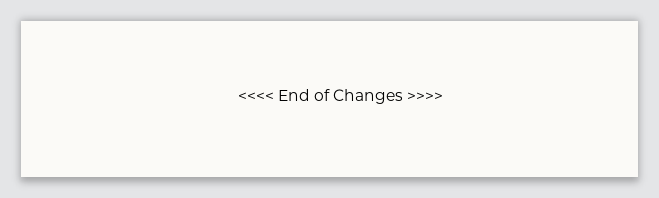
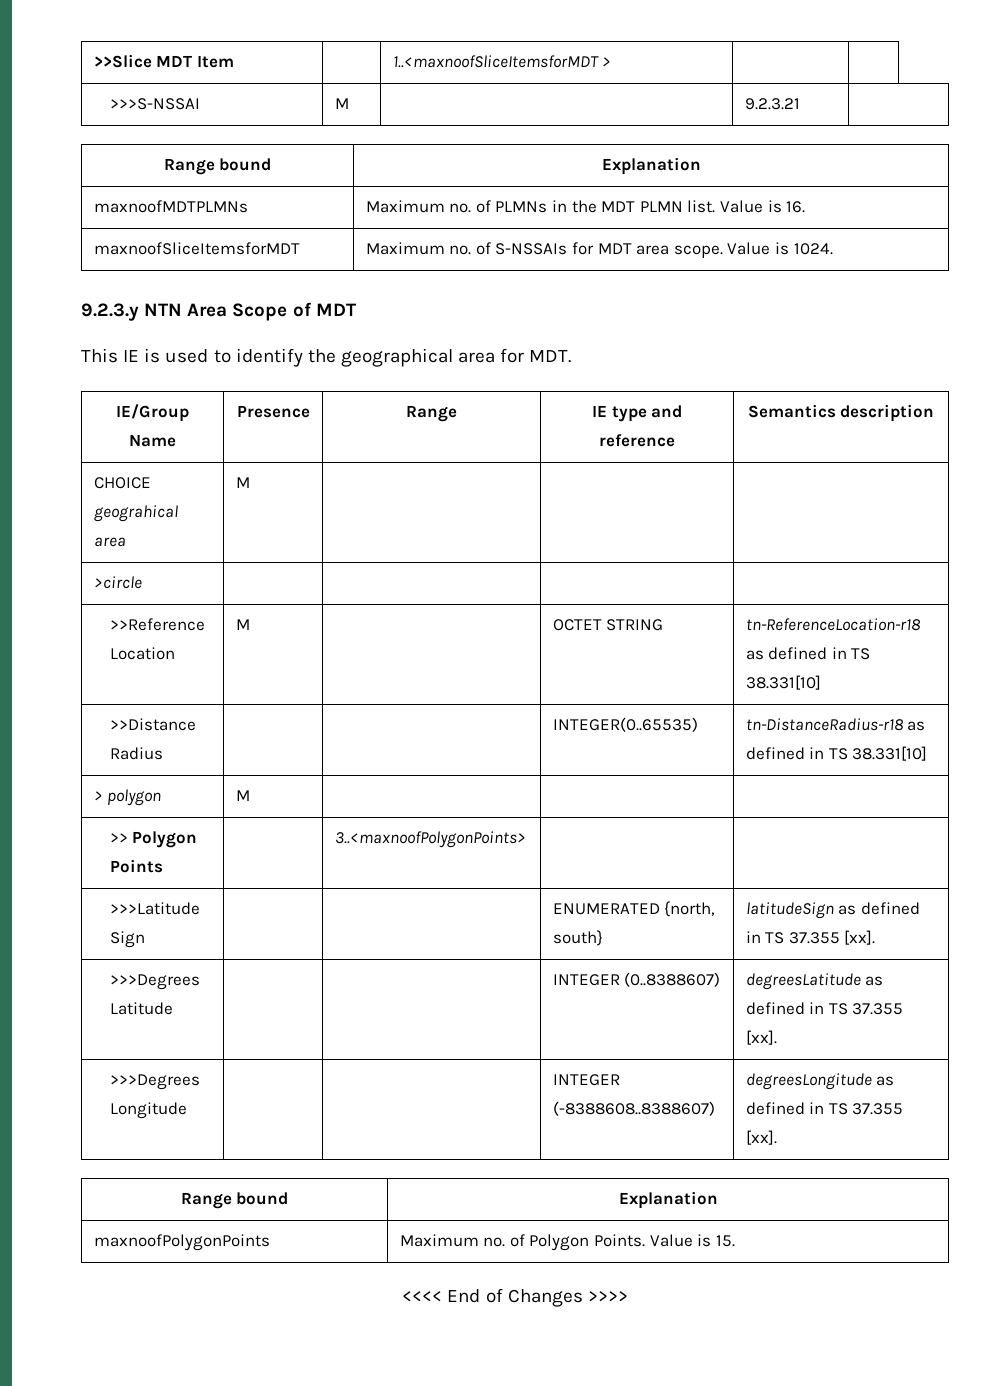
+ >>Slice MDT Item | | 1..<maxnoofSliceItemsforMDT > | |
+ >>>S-NSSAI | M | | 9.2.3.21 |
+ Range bound | Explanation
+ maxnoofMDTPLMNs | Maximum no. of PLMNs in the MDT PLMN list. Value is 16.
+ maxnoofSliceItemsforMDT | Maximum no. of S-NSSAIs for MDT area scope. Value is 1024.
+ 9.2.3.y NTN Area Scope of MDT
+ This IE is used to identify the geographical area for MDT.
+ IE/Group Name | Presence | Range | IE type and reference | Semantics description
+ CHOICE geograhical area | M | | |
+ >circle | | | |
+ >>Reference Location | M | | OCTET STRING | tn-ReferenceLocation-r18 as defined in TS 38.331[10]
+ >>Distance Radius | | | INTEGER(0..65535) | tn-DistanceRadius-r18 as defined in TS 38.331[10]
+ > polygon | M | | |
+ >> Polygon Points | | 3..<maxnoofPolygonPoints> | |
+ >>>Latitude Sign | | | ENUMERATED {north, south} | latitudeSign as defined in TS 37.355 [xx].
+ >>>Degrees Latitude | | | INTEGER (0..8388607) | degreesLatitude as defined in TS 37.355 [xx].
+ >>>Degrees Longitude | | | INTEGER (-8388608..8388607) | degreesLongitude as defined in TS 37.355 [xx].
+ Range bound | Explanation
+ maxnoofPolygonPoints | Maximum no. of Polygon Points. Value is 15.

